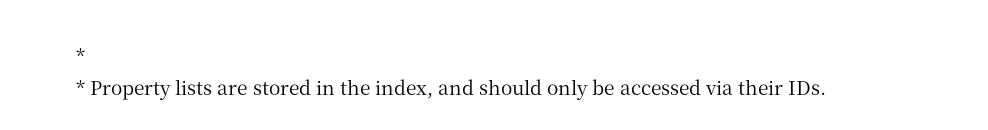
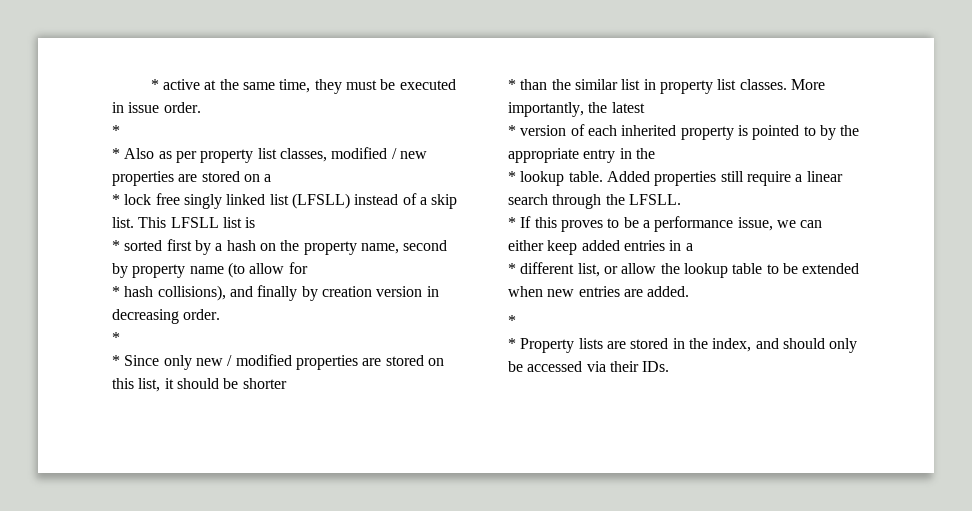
+ * active at the same time, they must be executed in issue order.
+ *
+ * Also as per property list classes, modified / new properties are stored on a
+ * lock free singly linked list (LFSLL) instead of a skip list. This LFSLL list is
+ * sorted first by a hash on the property name, second by property name (to allow for
+ * hash collisions), and finally by creation version in decreasing order.
+ *
+ * Since only new / modified properties are stored on this list, it should be shorter
+ * than the similar list in property list classes. More importantly, the latest
+ * version of each inherited property is pointed to by the appropriate entry in the
+ * lookup table. Added properties still require a linear search through the LFSLL.
+ * If this proves to be a performance issue, we can either keep added entries in a
+ * different list, or allow the lookup table to be extended when new entries are added.

